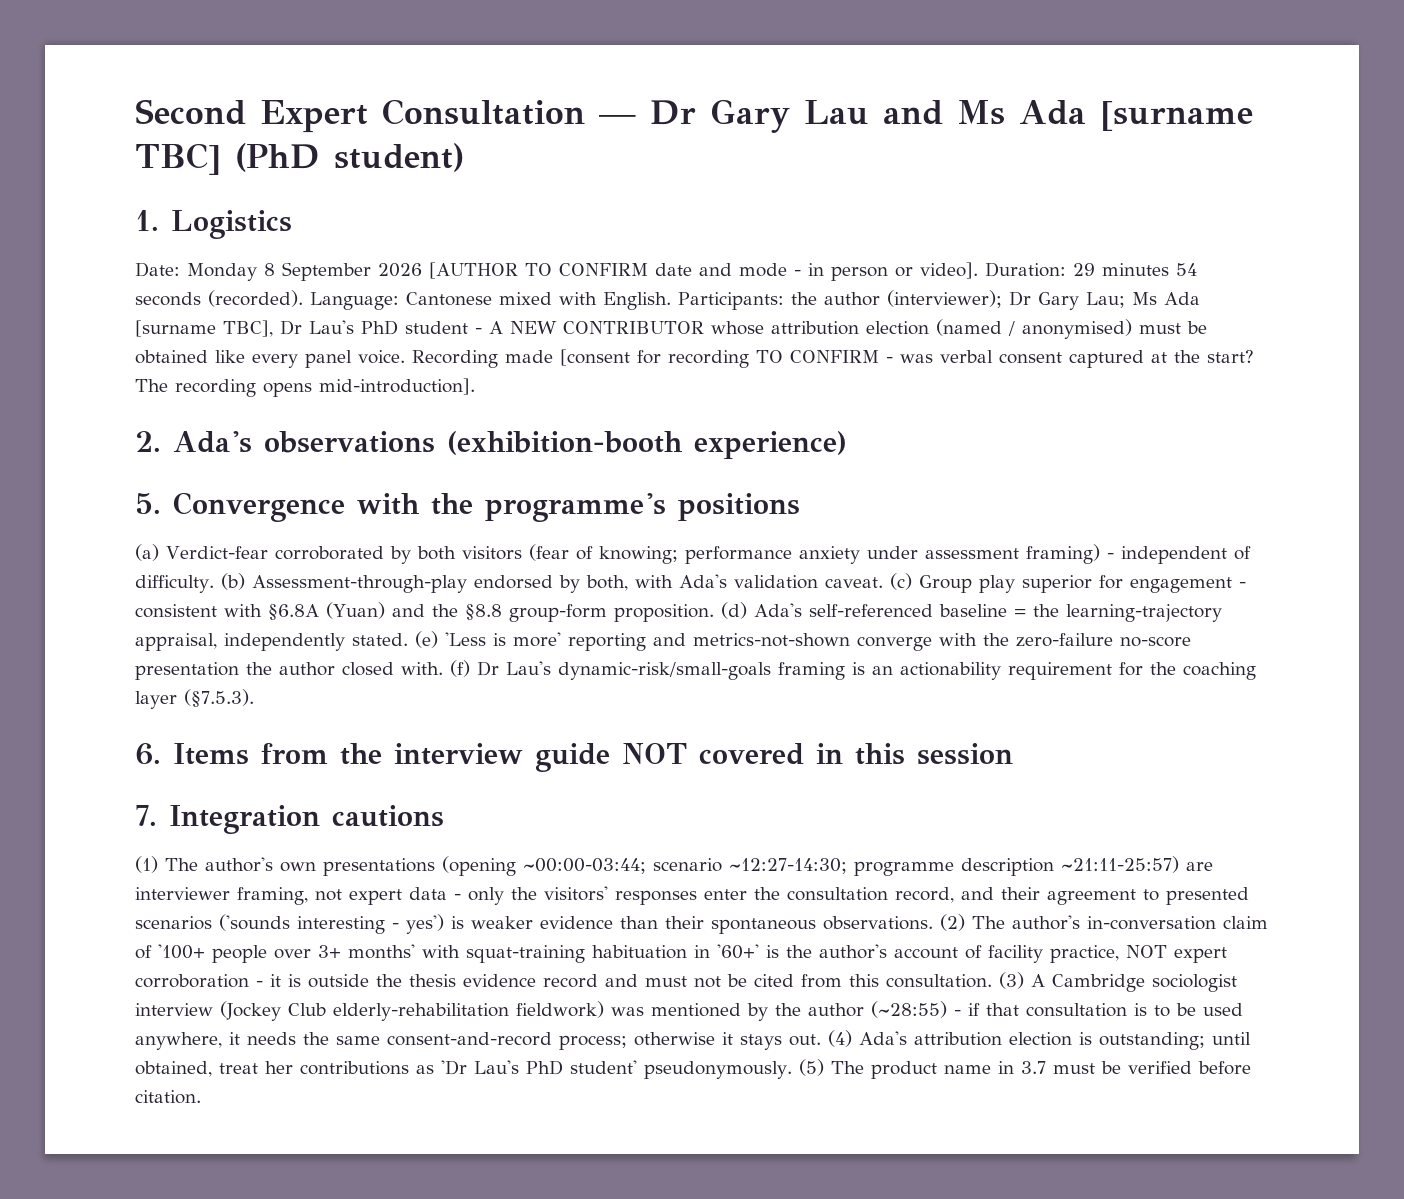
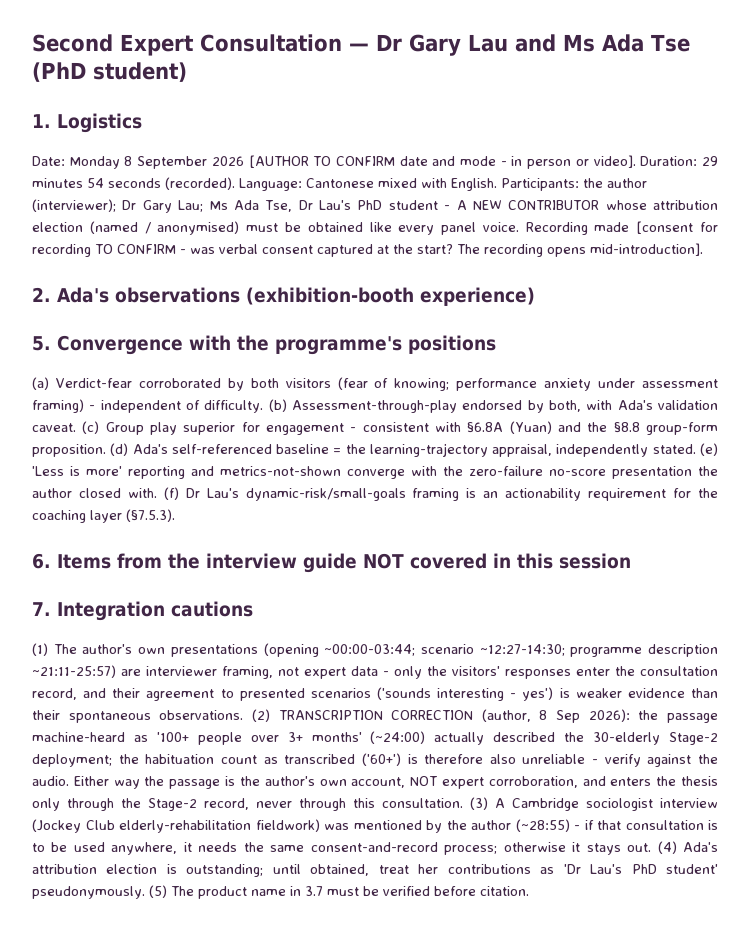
- Second Expert Consultation — Dr Gary Lau and Ms Ada [surname TBC] (PhD student)
+ Second Expert Consultation — Dr Gary Lau and Ms Ada Tse (PhD student)
- Participants: the author (interviewer); Dr Gary Lau; Ms Ada [surname TBC], Dr Lau's PhD student - A NEW CONTRIBUTOR whose attribution election (named / anonymised) must be obtained like every panel voice.
+ Participants: the author (interviewer); Dr Gary Lau; Ms Ada Tse, Dr Lau's PhD student - A NEW CONTRIBUTOR whose attribution election (named / anonymised) must be obtained like every panel voice.
- (2) The author's in-conversation claim of '100+ people over 3+ months' with squat-training habituation in '60+' is the author's account of facility practice, NOT expert corroboration - it is outside the thesis evidence record and must not be cited from this consultation.
+ (2) TRANSCRIPTION CORRECTION (author, 8 Sep 2026): the passage machine-heard as '100+ people over 3+ months' (~24:00) actually described the 30-elderly Stage-2 deployment; the habituation count as transcribed ('60+') is therefore also unreliable - verify against the audio. Either way the passage is the author's own account, NOT expert corroboration, and enters the thesis only through the Stage-2 record, never through this consultation.

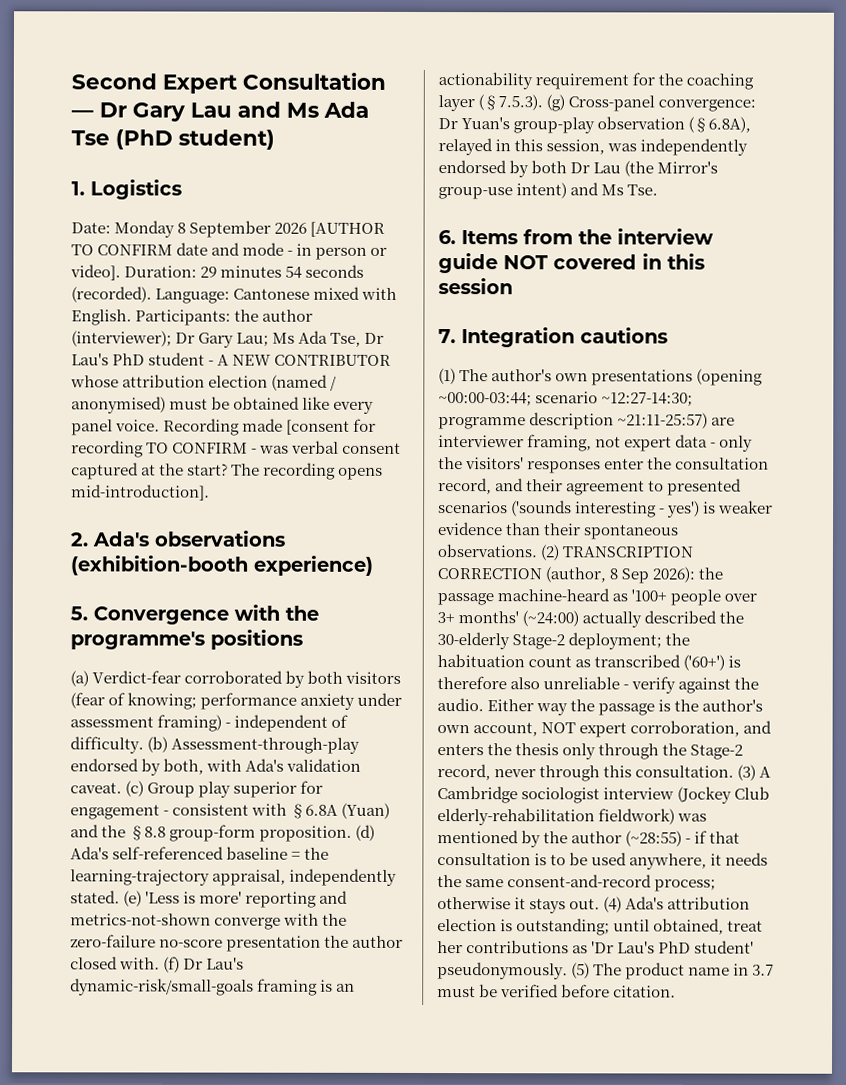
- (f) Dr Lau's dynamic-risk/small-goals framing is an actionability requirement for the coaching layer (§7.5.3).
+ (f) Dr Lau's dynamic-risk/small-goals framing is an actionability requirement for the coaching layer (§7.5.3). (g) Cross-panel convergence: Dr Yuan's group-play observation (§6.8A), relayed in this session, was independently endorsed by both Dr Lau (the Mirror's group-use intent) and Ms Tse.

